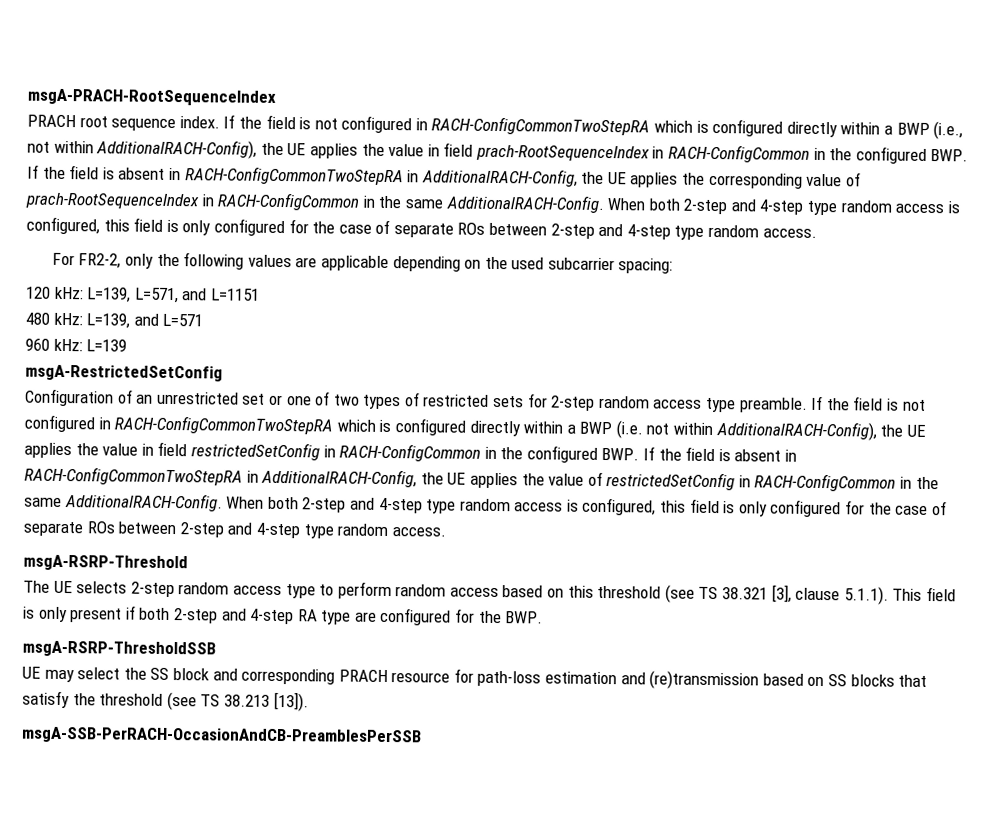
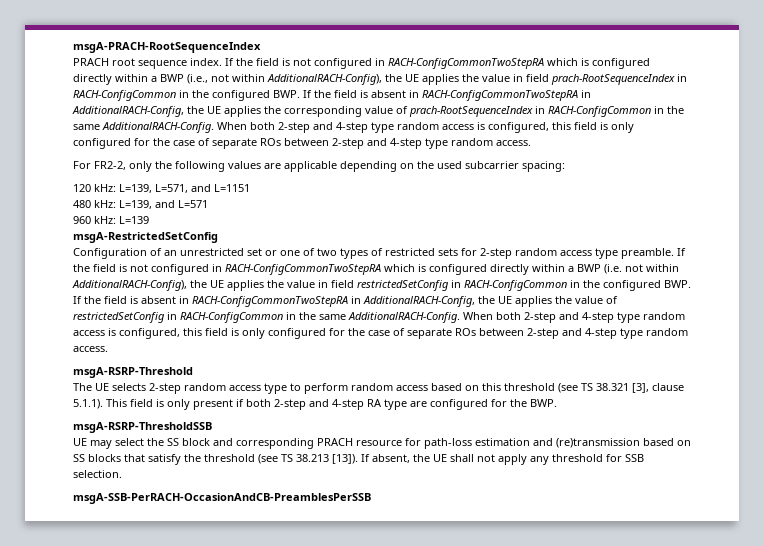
+ If absent, the UE shall not apply any threshold for SSB selection.

